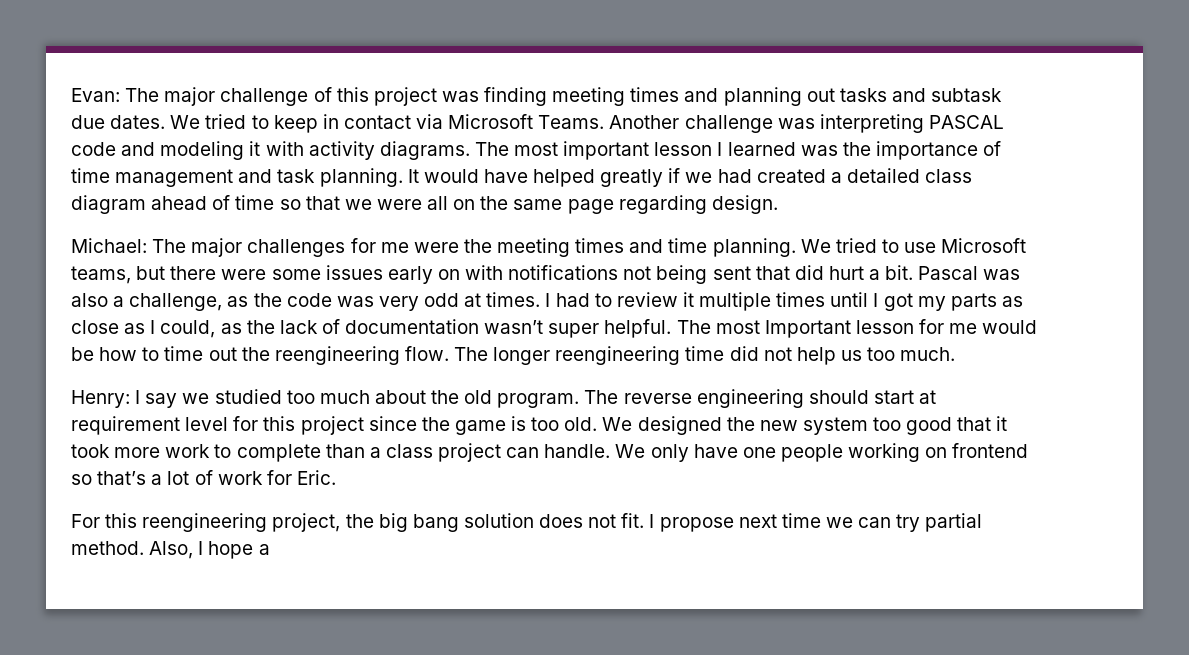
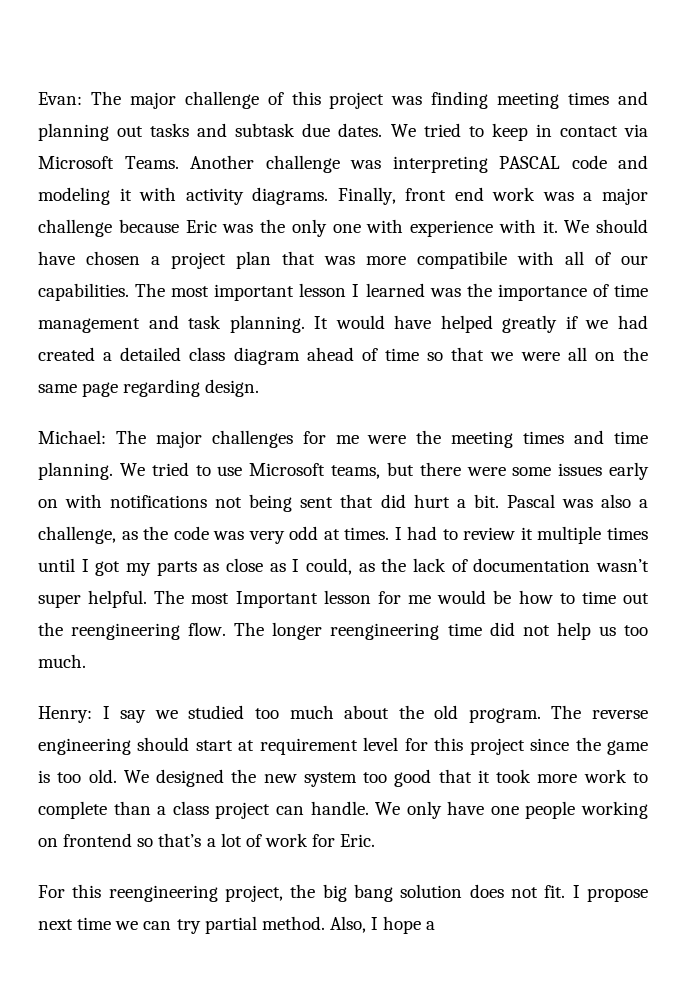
+ Finally, front end work was a major challenge because Eric was the only one with experience with it. We should have chosen a project plan that was more compatibile with all of our capabilities.

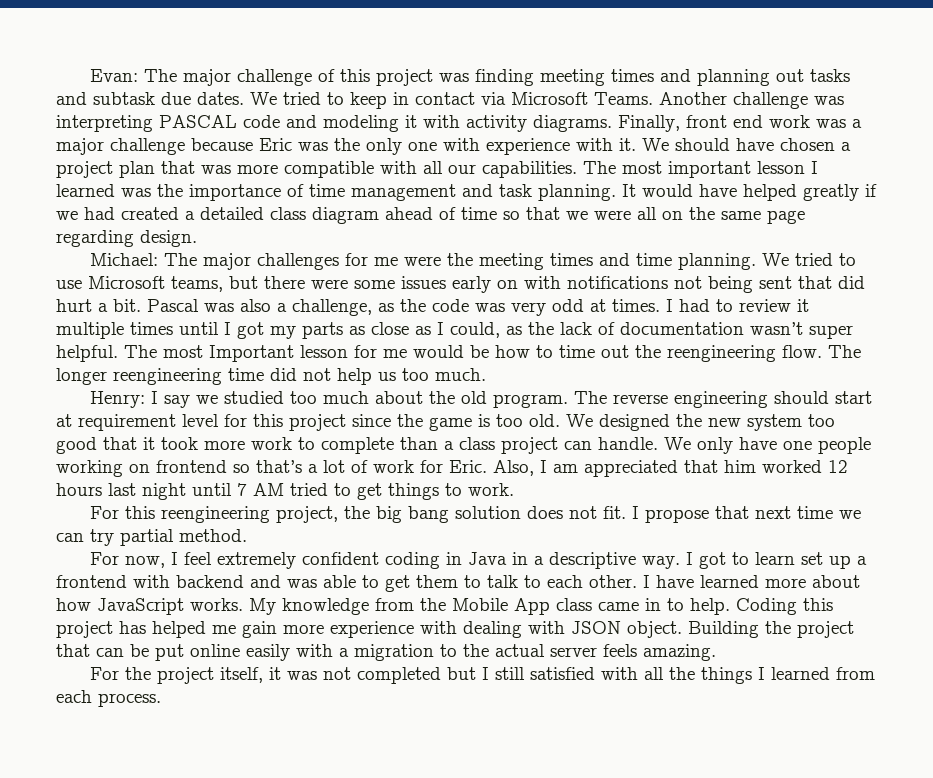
- We should have chosen a project plan that was more compatibile with all of our capabilities.
+ We should have chosen a project plan that was more compatible with all our capabilities.
+ Also, I am appreciated that him worked 12 hours last night until 7 AM tried to get things to work.
- I propose next time we can try partial method. Also, I hope a
+ I propose that next time we can try partial method.
+ For now, I feel extremely confident coding in Java in a descriptive way. I got to learn set up a frontend with backend and was able to get them to talk to each other. I have learned more about how JavaScript works. My knowledge from the Mobile App class came in to help. Coding this project has helped me gain more experience with dealing with JSON object. Building the project that can be put online easily with a migration to the actual server feels amazing.
+ For the project itself, it was not completed but I still satisfied with all the things I learned from each process.

